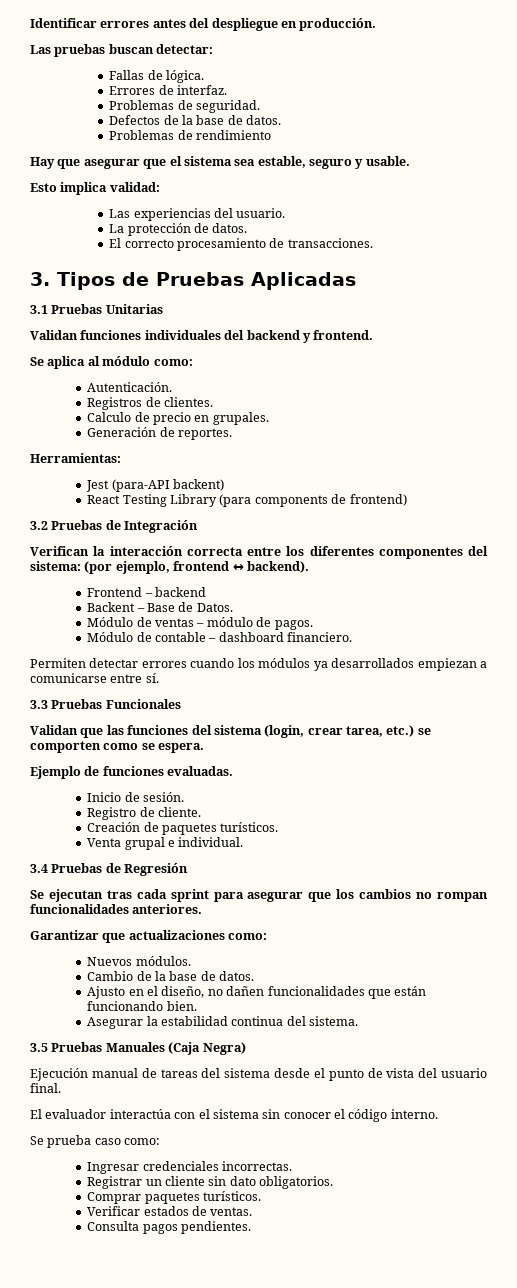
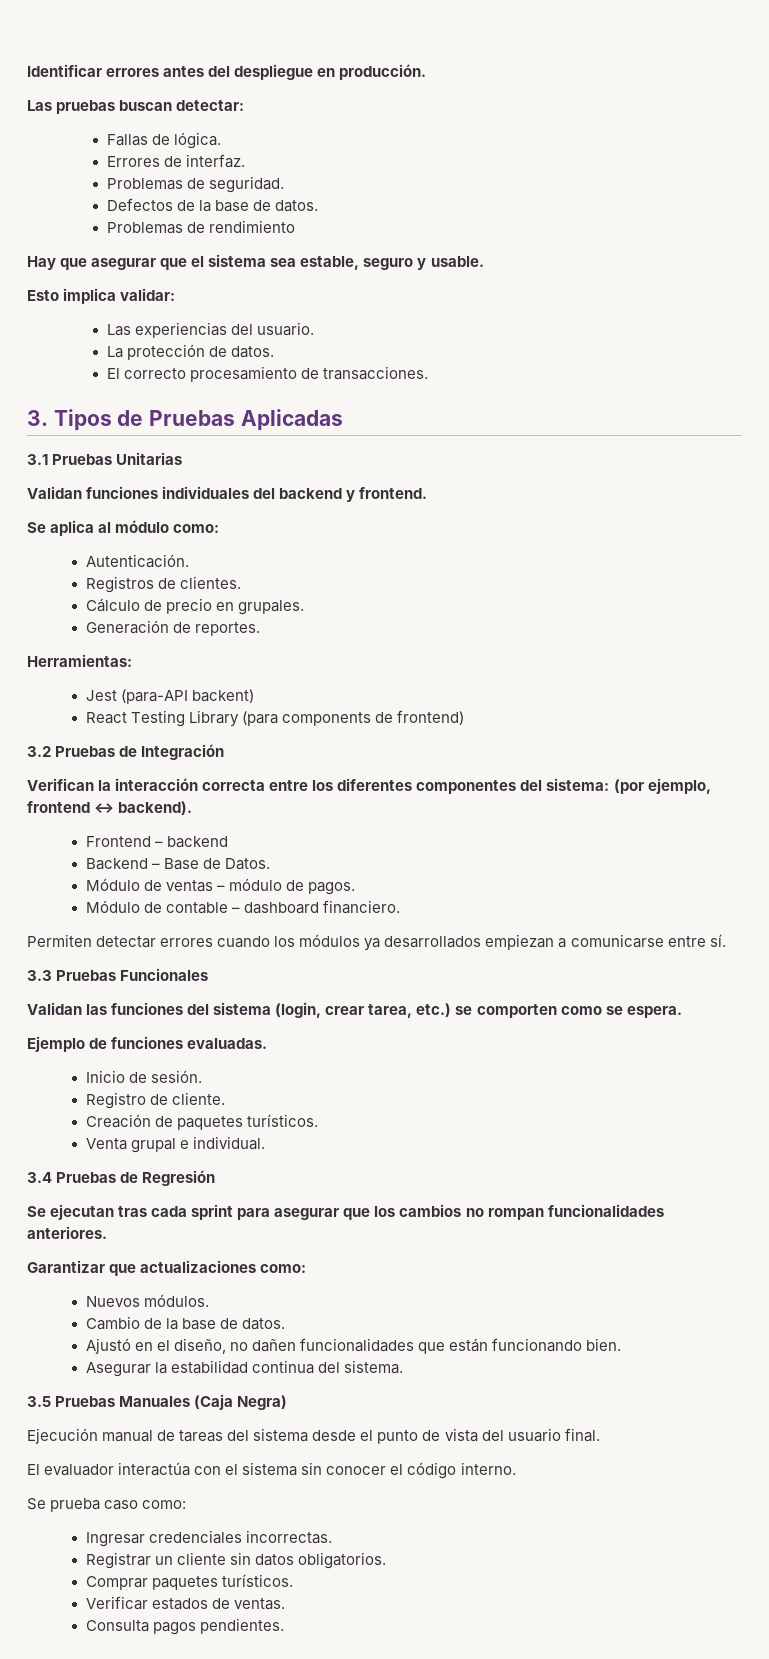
- Esto implica validad:
+ Esto implica validar:
- Calculo de precio en grupales.
+ Cálculo de precio en grupales.
- Backent – Base de Datos.
+ Backend – Base de Datos.
- Validan que las funciones del sistema (login, crear tarea, etc.) se comporten como se espera.
+ Validan las funciones del sistema (login, crear tarea, etc.) se comporten como se espera.
- Ajusto en el diseño, no dañen funcionalidades que están funcionando bien.
+ Ajustó en el diseño, no dañen funcionalidades que están funcionando bien.
- Registrar un cliente sin dato obligatorios.
+ Registrar un cliente sin datos obligatorios.

